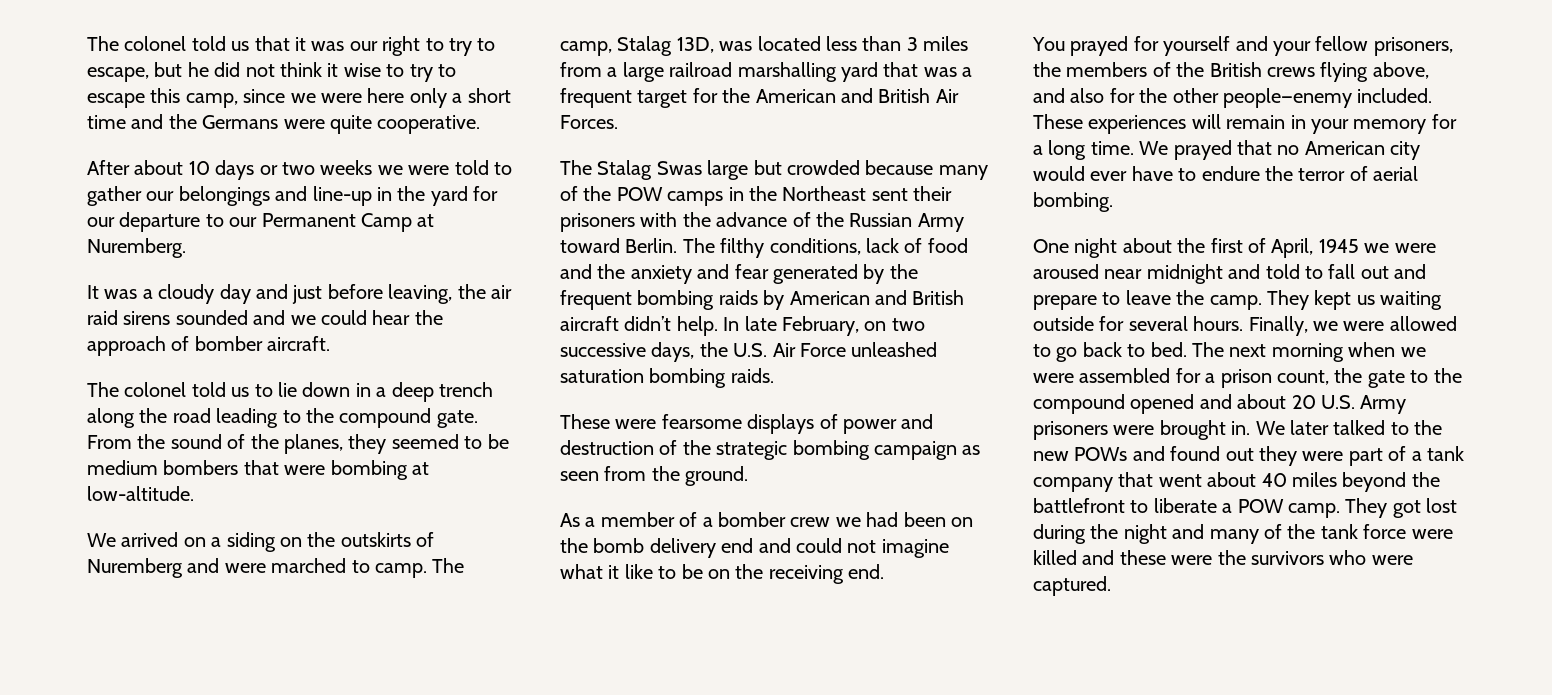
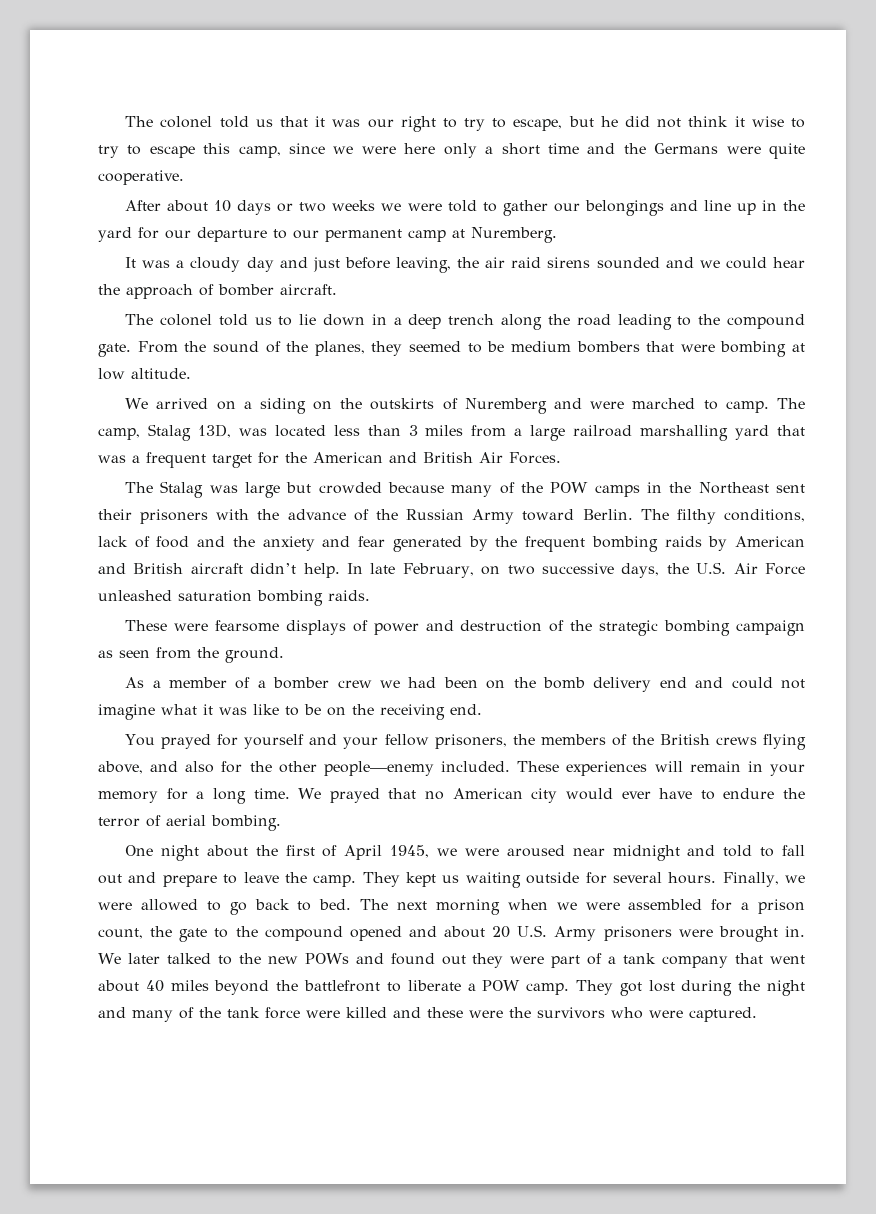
- After about 10 days or two weeks we were told to gather our belongings and line-up in the yard for our departure to our Permanent Camp at Nuremberg.
+ After about 10 days or two weeks we were told to gather our belongings and line up in the yard for our departure to our permanent camp at Nuremberg.
- From the sound of the planes, they seemed to be medium bombers that were bombing at low-altitude.
+ From the sound of the planes, they seemed to be medium bombers that were bombing at low altitude.
- The Stalag Swas large but crowded because many of the POW camps in the Northeast sent their prisoners with the advance of the Russian Army toward Berlin.
+ The Stalag was large but crowded because many of the POW camps in the Northeast sent their prisoners with the advance of the Russian Army toward Berlin.
- As a member of a bomber crew we had been on the bomb delivery end and could not imagine what it like to be on the receiving end.
+ As a member of a bomber crew we had been on the bomb delivery end and could not imagine what it was like to be on the receiving end.
- One night about the first of April, 1945 we were aroused near midnight and told to fall out and prepare to leave the camp.
+ One night about the first of April 1945, we were aroused near midnight and told to fall out and prepare to leave the camp.

